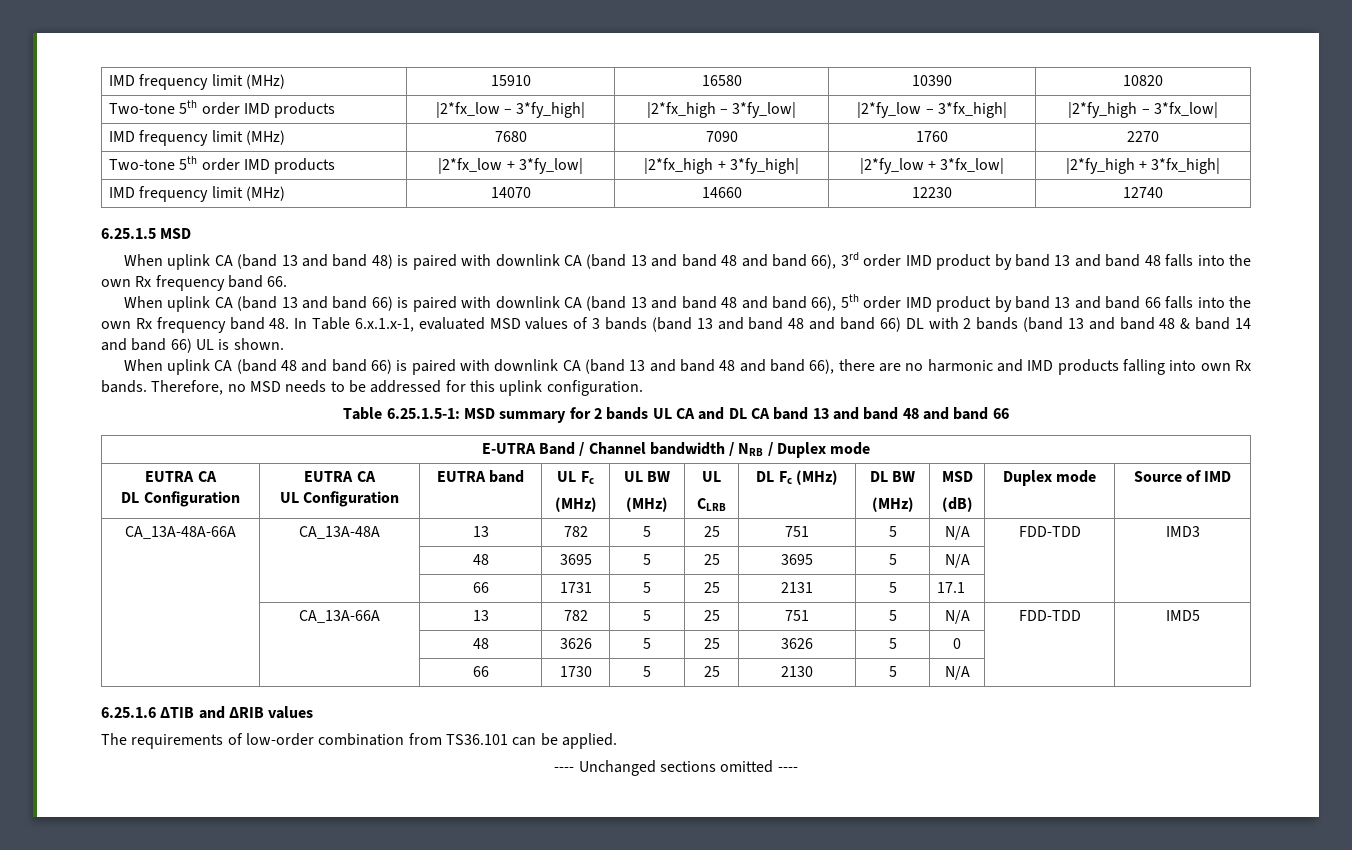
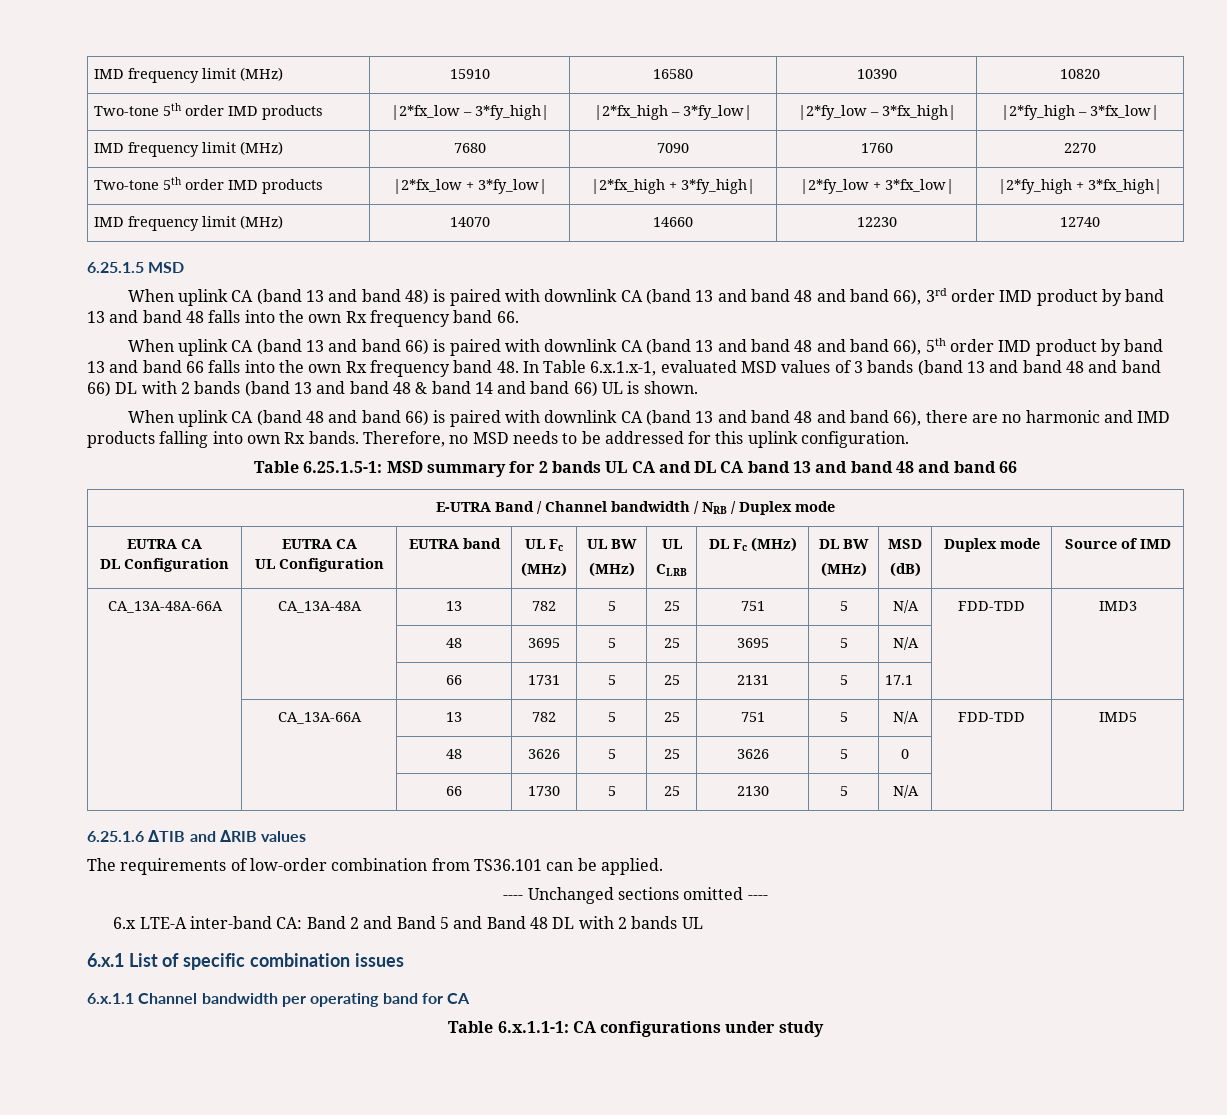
+ 6.x LTE-A inter-band CA: Band 2 and Band 5 and Band 48 DL with 2 bands UL
+ 6.x.1 List of specific combination issues
+ 6.x.1.1 Channel bandwidth per operating band for CA
+ Table 6.x.1.1-1: CA configurations under study

